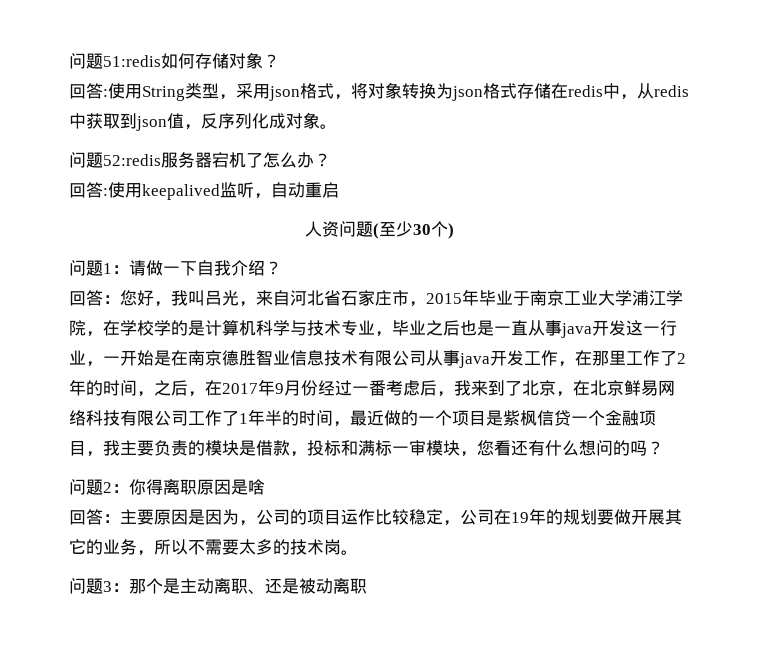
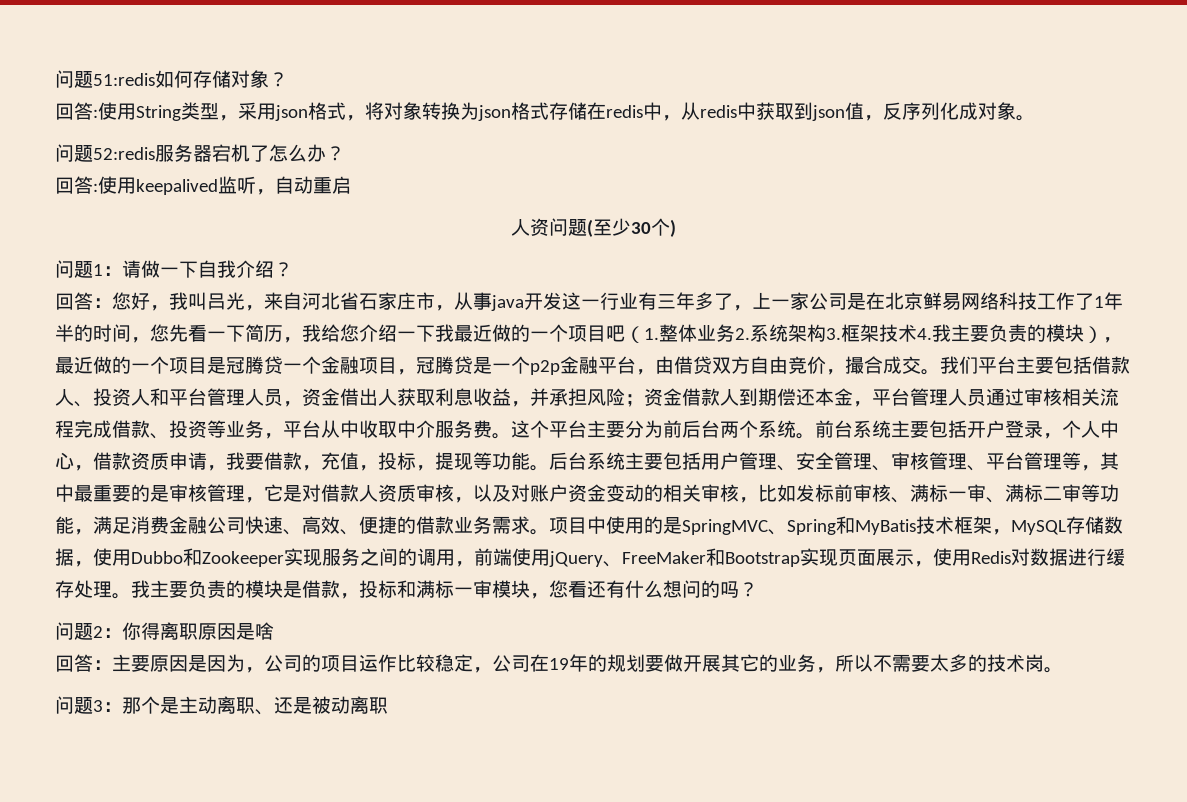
- 回答：您好，我叫吕光，来自河北省石家庄市，2015年毕业于南京工业大学浦江学院，在学校学的是计算机科学与技术专业，毕业之后也是一直从事java开发这一行业，一开始是在南京德胜智业信息技术有限公司从事java开发工作，在那里工作了2年的时间，之后，在2017年9月份经过一番考虑后，我来到了北京，在北京鲜易网络科技有限公司工作了1年半的时间，最近做的一个项目是紫枫信贷一个金融项目，我主要负责的模块是借款，投标和满标一审模块，您看还有什么想问的吗？
+ 回答：您好，我叫吕光，来自河北省石家庄市，从事java开发这一行业有三年多了，上一家公司是在北京鲜易网络科技工作了1年半的时间，您先看一下简历，我给您介绍一下我最近做的一个项目吧（1.整体业务2.系统架构3.框架技术4.我主要负责的模块），最近做的一个项目是冠腾贷一个金融项目，冠腾贷是一个p2p金融平台，由借贷双方自由竞价，撮合成交。我们平台主要包括借款人、投资人和平台管理人员，资金借出人获取利息收益，并承担风险；资金借款人到期偿还本金，平台管理人员通过审核相关流程完成借款、投资等业务，平台从中收取中介服务费。这个平台主要分为前后台两个系统。前台系统主要包括开户登录，个人中心，借款资质申请，我要借款，充值，投标，提现等功能。后台系统主要包括用户管理、安全管理、审核管理、平台管理等，其中最重要的是审核管理，它是对借款人资质审核，以及对账户资金变动的相关审核，比如发标前审核、满标一审、满标二审等功能，满足消费金融公司快速、高效、便捷的借款业务需求。项目中使用的是SpringMVC、Spring和MyBatis技术框架，MySQL存储数据，使用Dubbo和Zookeeper实现服务之间的调用，前端使用jQuery、FreeMaker和Bootstrap实现页面展示，使用Redis对数据进行缓存处理。我主要负责的模块是借款，投标和满标一审模块，您看还有什么想问的吗？

